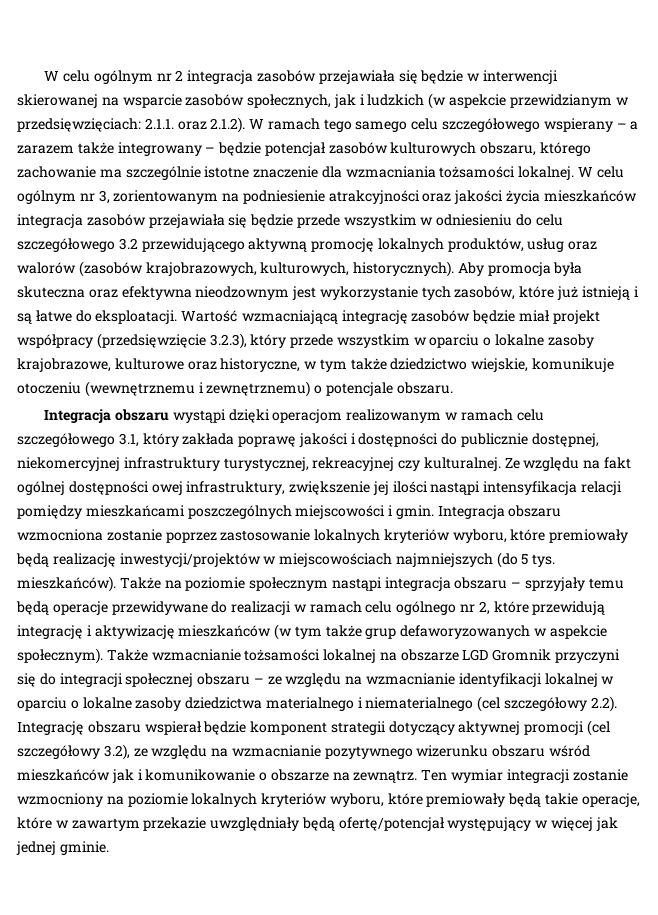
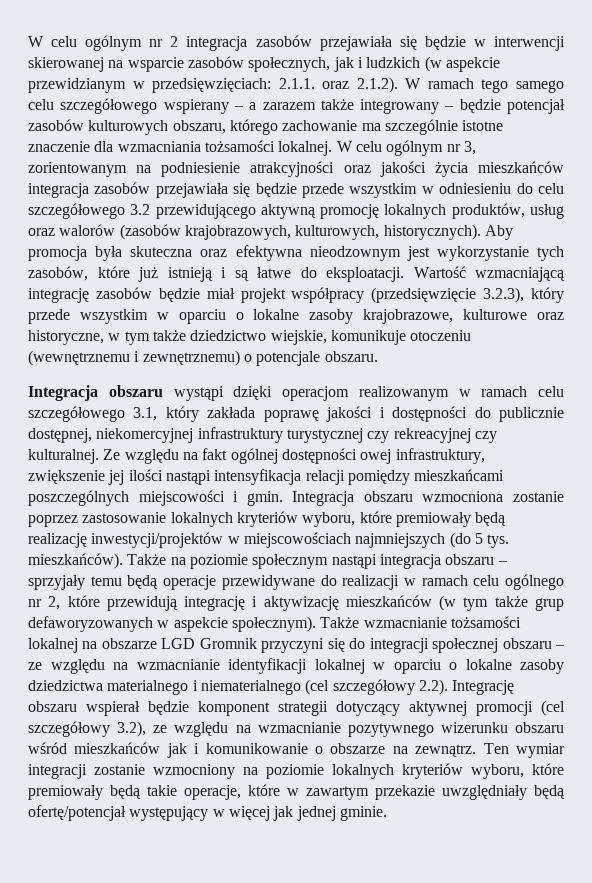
- Integracja obszaru wystąpi dzięki operacjom realizowanym w ramach celu szczegółowego 3.1, który zakłada poprawę jakości i dostępności do publicznie dostępnej, niekomercyjnej infrastruktury turystycznej, rekreacyjnej czy kulturalnej.
+ Integracja obszaru wystąpi dzięki operacjom realizowanym w ramach celu szczegółowego 3.1, który zakłada poprawę jakości i dostępności do publicznie dostępnej, niekomercyjnej infrastruktury turystycznej czy rekreacyjnej czy kulturalnej.

